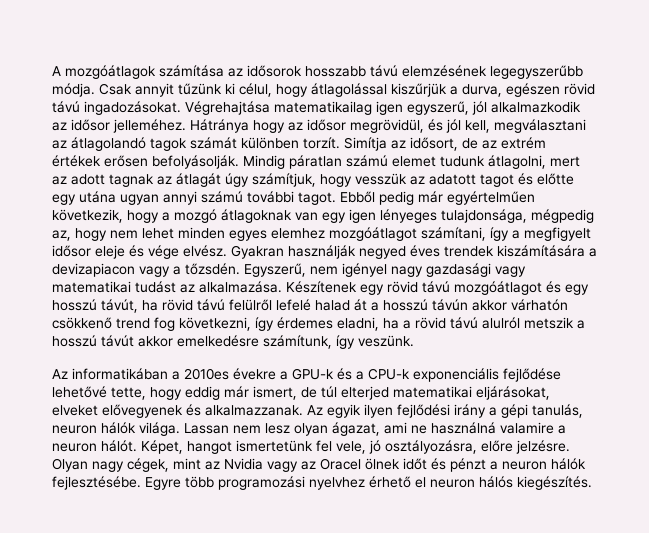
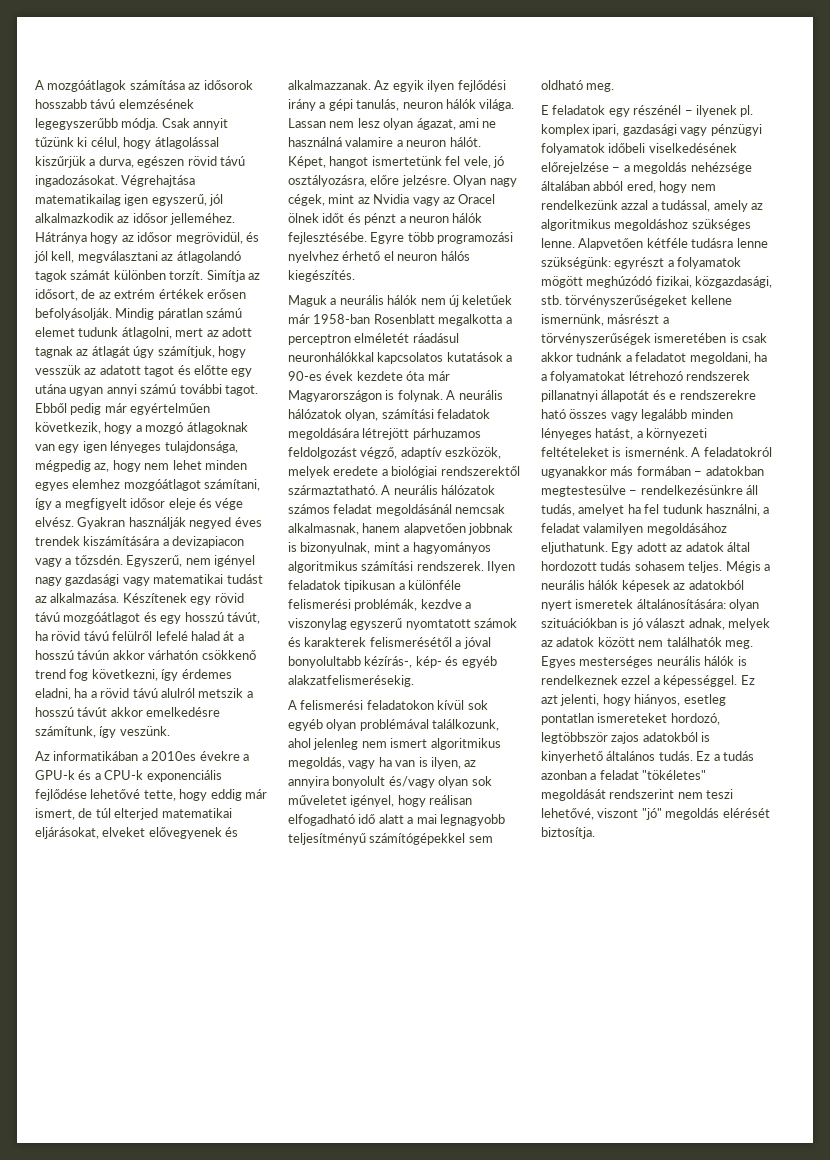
+ Maguk a neurális hálók nem új keletűek már 1958-ban Rosenblatt megalkotta a perceptron elméletét ráadásul neuronhálókkal kapcsolatos kutatások a 90-es évek kezdete óta már Magyarországon is folynak. A neurális hálózatok olyan, számítási feladatok megoldására létrejött párhuzamos feldolgozást végző, adaptív eszközök, melyek eredete a biológiai rendszerektől származtatható. A neurális hálózatok számos feladat megoldásánál nemcsak alkalmasnak, hanem alapvetően jobbnak is bizonyulnak, mint a hagyományos algoritmikus számítási rendszerek. Ilyen feladatok tipikusan a különféle felismerési problémák, kezdve a viszonylag egyszerű nyomtatott számok és karakterek felismerésétől a jóval bonyolultabb kézírás-, kép- és egyéb alakzatfelismerésekig.
+ A felismerési feladatokon kívül sok egyéb olyan problémával találkozunk, ahol jelenleg nem ismert algoritmikus megoldás, vagy ha van is ilyen, az annyira bonyolult és/vagy olyan sok műveletet igényel, hogy reálisan elfogadható idő alatt a mai legnagyobb teljesítményű számítógépekkel sem oldható meg.
+ E feladatok egy részénél − ilyenek pl. komplex ipari, gazdasági vagy pénzügyi folyamatok időbeli viselkedésének előrejelzése − a megoldás nehézsége általában abból ered, hogy nem rendelkezünk azzal a tudással, amely az algoritmikus megoldáshoz szükséges lenne. Alapvetően kétféle tudásra lenne szükségünk: egyrészt a folyamatok mögött meghúzódó fizikai, közgazdasági, stb. törvényszerűségeket kellene ismernünk, másrészt a törvényszerűségek ismeretében is csak akkor tudnánk a feladatot megoldani, ha a folyamatokat létrehozó rendszerek pillanatnyi állapotát és e rendszerekre ható összes vagy legalább minden lényeges hatást, a környezeti feltételeket is ismernénk. A feladatokról ugyanakkor más formában − adatokban megtestesülve − rendelkezésünkre áll tudás, amelyet ha fel tudunk használni, a feladat valamilyen megoldásához eljuthatunk. Egy adott az adatok által hordozott tudás sohasem teljes. Mégis a neurális hálók képesek az adatokból nyert ismeretek általánosítására: olyan szituációkban is jó választ adnak, melyek az adatok között nem találhatók meg. Egyes mesterséges neurális hálók is rendelkeznek ezzel a képességgel. Ez azt jelenti, hogy hiányos, esetleg pontatlan ismereteket hordozó, legtöbbször zajos adatokból is kinyerhető általános tudás. Ez a tudás azonban a feladat "tökéletes" megoldását rendszerint nem teszi lehetővé, viszont "jó" megoldás elérését biztosítja.

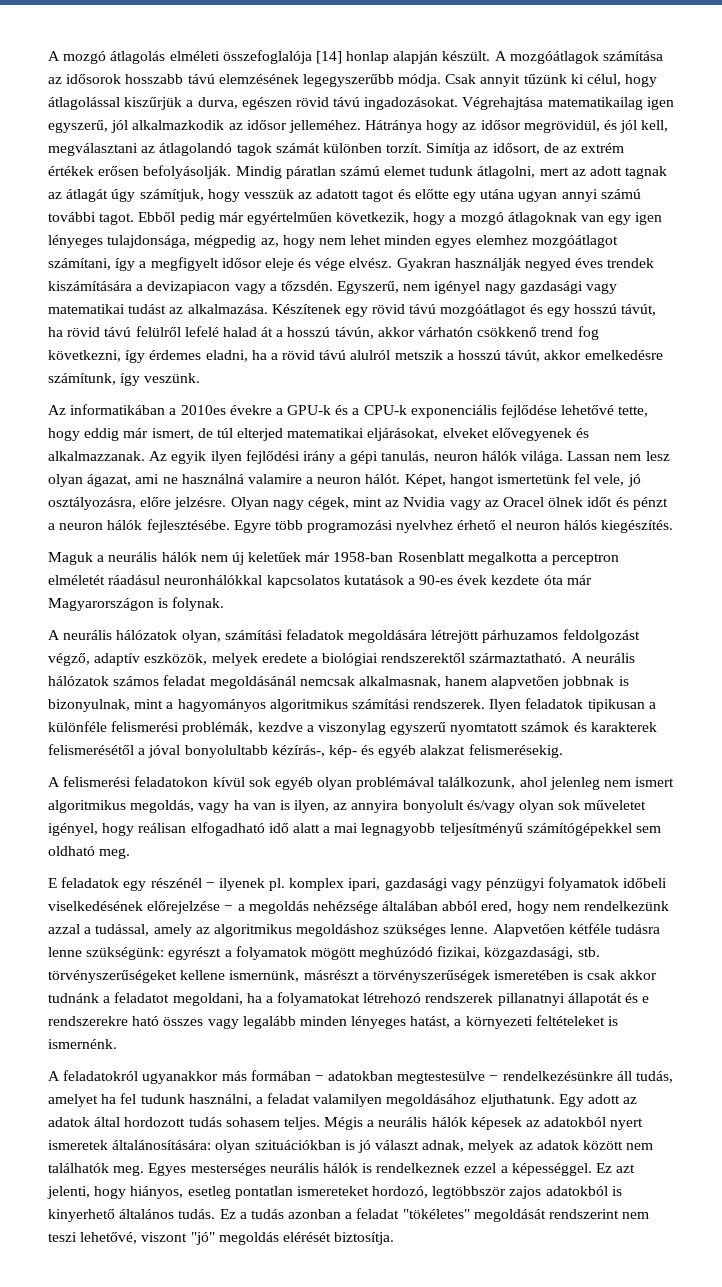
- A mozgóátlagok számítása az idősorok hosszabb távú elemzésének legegyszerűbb módja.
+ A mozgó átlagolás elméleti összefoglalója [14] honlap alapján készült. A mozgóátlagok számítása az idősorok hosszabb távú elemzésének legegyszerűbb módja.
- Készítenek egy rövid távú mozgóátlagot és egy hosszú távút, ha rövid távú felülről lefelé halad át a hosszú távún akkor várhatón csökkenő trend fog következni, így érdemes eladni, ha a rövid távú alulról metszik a hosszú távút akkor emelkedésre számítunk, így veszünk.
+ Készítenek egy rövid távú mozgóátlagot és egy hosszú távút, ha rövid távú felülről lefelé halad át a hosszú távún, akkor várhatón csökkenő trend fog következni, így érdemes eladni, ha a rövid távú alulról metszik a hosszú távút, akkor emelkedésre számítunk, így veszünk.
- Maguk a neurális hálók nem új keletűek már 1958-ban Rosenblatt megalkotta a perceptron elméletét ráadásul neuronhálókkal kapcsolatos kutatások a 90-es évek kezdete óta már Magyarországon is folynak. A neurális hálózatok olyan, számítási feladatok megoldására létrejött párhuzamos feldolgozást végző, adaptív eszközök, melyek eredete a biológiai rendszerektől származtatható.
+ Maguk a neurális hálók nem új keletűek már 1958-ban Rosenblatt megalkotta a perceptron elméletét ráadásul neuronhálókkal kapcsolatos kutatások a 90-es évek kezdete óta már Magyarországon is folynak.
+ A neurális hálózatok olyan, számítási feladatok megoldására létrejött párhuzamos feldolgozást végző, adaptív eszközök, melyek eredete a biológiai rendszerektől származtatható.
- Ilyen feladatok tipikusan a különféle felismerési problémák, kezdve a viszonylag egyszerű nyomtatott számok és karakterek felismerésétől a jóval bonyolultabb kézírás-, kép- és egyéb alakzatfelismerésekig.
+ Ilyen feladatok tipikusan a különféle felismerési problémák, kezdve a viszonylag egyszerű nyomtatott számok és karakterek felismerésétől a jóval bonyolultabb kézírás-, kép- és egyéb alakzat felismerésekig.
- egyrészt a folyamatok mögött meghúzódó fizikai, közgazdasági, stb. törvényszerűségeket kellene ismernünk, másrészt a törvényszerűségek ismeretében is csak akkor tudnánk a feladatot megoldani, ha a folyamatokat létrehozó rendszerek pillanatnyi állapotát és e rendszerekre ható összes vagy legalább minden lényeges hatást, a környezeti feltételeket is ismernénk. A feladatokról ugyanakkor más formában − adatokban megtestesülve − rendelkezésünkre áll tudás, amelyet ha fel tudunk használni, a feladat valamilyen megoldásához eljuthatunk.
+ egyrészt a folyamatok mögött meghúzódó fizikai, közgazdasági, stb. törvényszerűségeket kellene ismernünk, másrészt a törvényszerűségek ismeretében is csak akkor tudnánk a feladatot megoldani, ha a folyamatokat létrehozó rendszerek pillanatnyi állapotát és e rendszerekre ható összes vagy legalább minden lényeges hatást, a környezeti feltételeket is ismernénk.
+ A feladatokról ugyanakkor más formában − adatokban megtestesülve − rendelkezésünkre áll tudás, amelyet ha fel tudunk használni, a feladat valamilyen megoldásához eljuthatunk.

